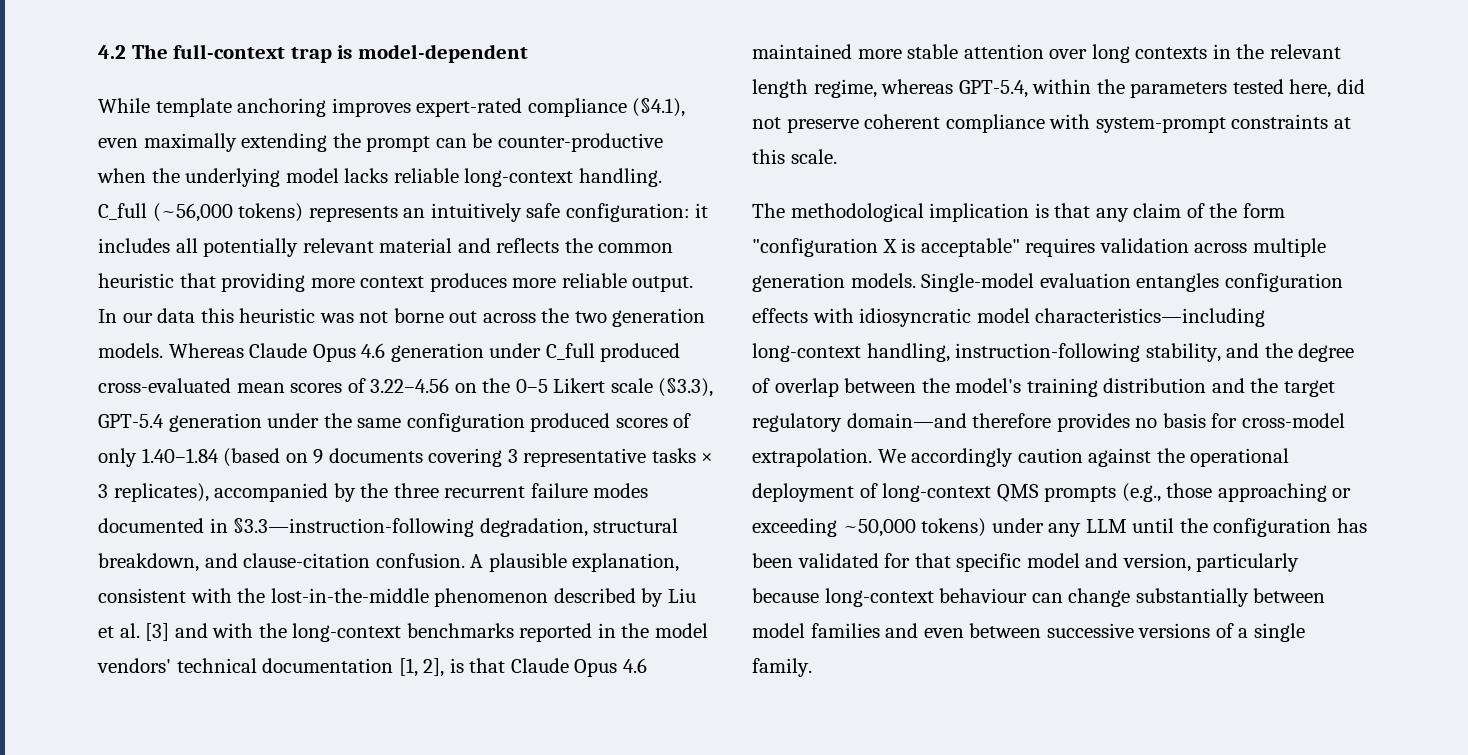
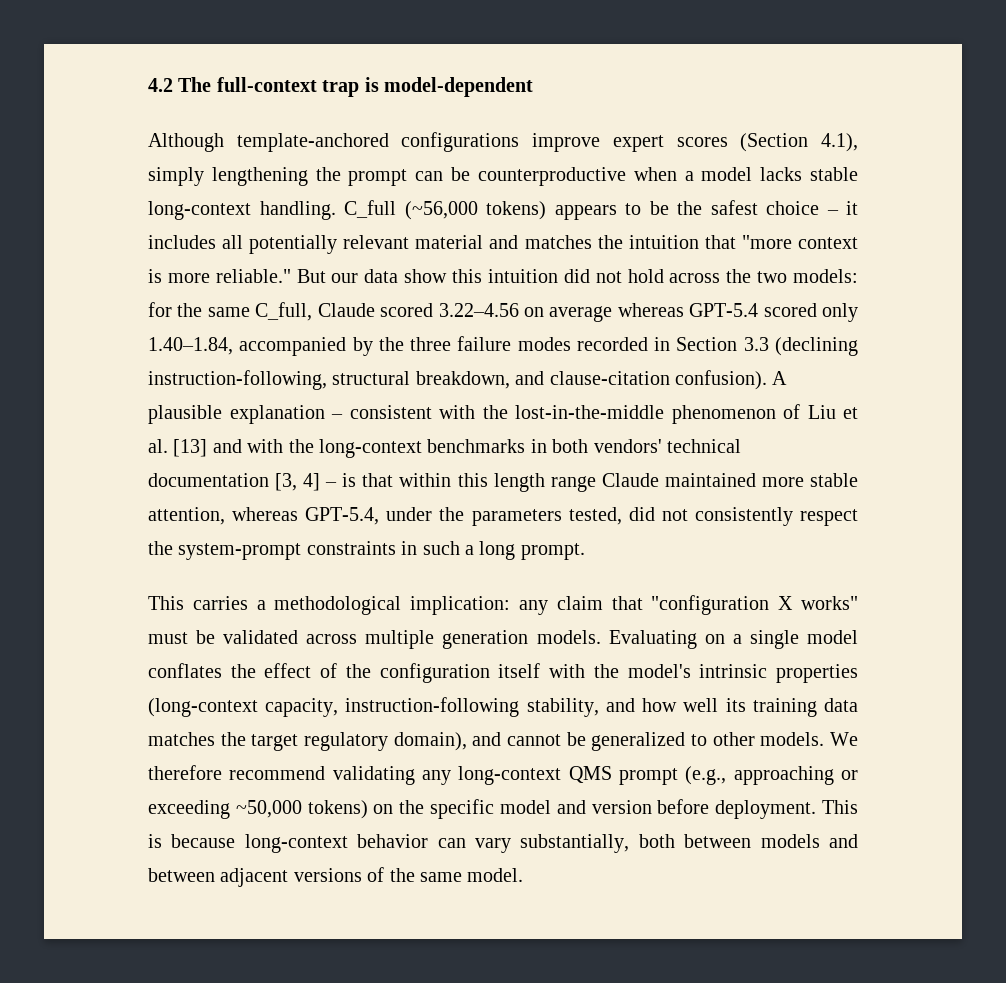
- While template anchoring improves expert-rated compliance (§4.1), even maximally extending the prompt can be counter-productive when the underlying model lacks reliable long-context handling.
+ Although template-anchored configurations improve expert scores (Section 4.1), simply lengthening the prompt can be counterproductive when a model lacks stable long-context handling.
- C_full (~56,000 tokens) represents an intuitively safe configuration: it includes all potentially relevant material and reflects the common heuristic that providing more context produces more reliable output. In our data this heuristic was not borne out across the two generation models. Whereas Claude Opus 4.6 generation under C_full produced cross-evaluated mean scores of 3.22–4.56 on the 0–5 Likert scale (§3.3), GPT-5.4 generation under the same configuration produced scores of only 1.40–1.84 (based on 9 documents covering 3 representative tasks × 3 replicates), accompanied by the three recurrent failure modes documented in §3.3—instruction-following degradation, structural breakdown, and clause-citation confusion.
+ C_full (~56,000 tokens) appears to be the safest choice – it includes all potentially relevant material and matches the intuition that "more context is more reliable." But our data show this intuition did not hold across the two models: for the same C_full, Claude scored 3.22–4.56 on average whereas GPT-5.4 scored only 1.40–1.84, accompanied by the three failure modes recorded in Section 3.3 (declining instruction-following, structural breakdown, and clause-citation confusion).
- A plausible explanation, consistent with the lost-in-the-middle phenomenon described by Liu et al. [3] and with the long-context benchmarks reported in the model vendors' technical documentation [1, 2], is that Claude Opus 4.6 maintained more stable attention over long contexts in the relevant length regime, whereas GPT-5.4, within the parameters tested here, did not preserve coherent compliance with system-prompt constraints at this scale.
- The methodological implication is that any claim of the form "configuration X is acceptable" requires validation across multiple generation models. Single-model evaluation entangles configuration effects with idiosyncratic model characteristics—including long-context handling, instruction-following stability, and the degree of overlap between the model's training distribution and the target regulatory domain—and therefore provides no basis for cross-model extrapolation. We accordingly caution against the operational deployment of long-context QMS prompts (e.g., those approaching or exceeding ~50,000 tokens) under any LLM until the configuration has been validated for that specific model and version, particularly because long-context behaviour can change substantially between model families and even between successive versions of a single family.
+ A plausible explanation – consistent with the lost-in-the-middle phenomenon of Liu et al. [13] and with the long-context benchmarks in both vendors' technical documentation [3, 4] – is that within this length range Claude maintained more stable attention, whereas GPT-5.4, under the parameters tested, did not consistently respect the system-prompt constraints in such a long prompt.
+ This carries a methodological implication: any claim that "configuration X works" must be validated across multiple generation models. Evaluating on a single model conflates the effect of the configuration itself with the model's intrinsic properties (long-context capacity, instruction-following stability, and how well its training data matches the target regulatory domain), and cannot be generalized to other models. We therefore recommend validating any long-context QMS prompt (e.g., approaching or exceeding ~50,000 tokens) on the specific model and version before deployment. This is because long-context behavior can vary substantially, both between models and between adjacent versions of the same model.

